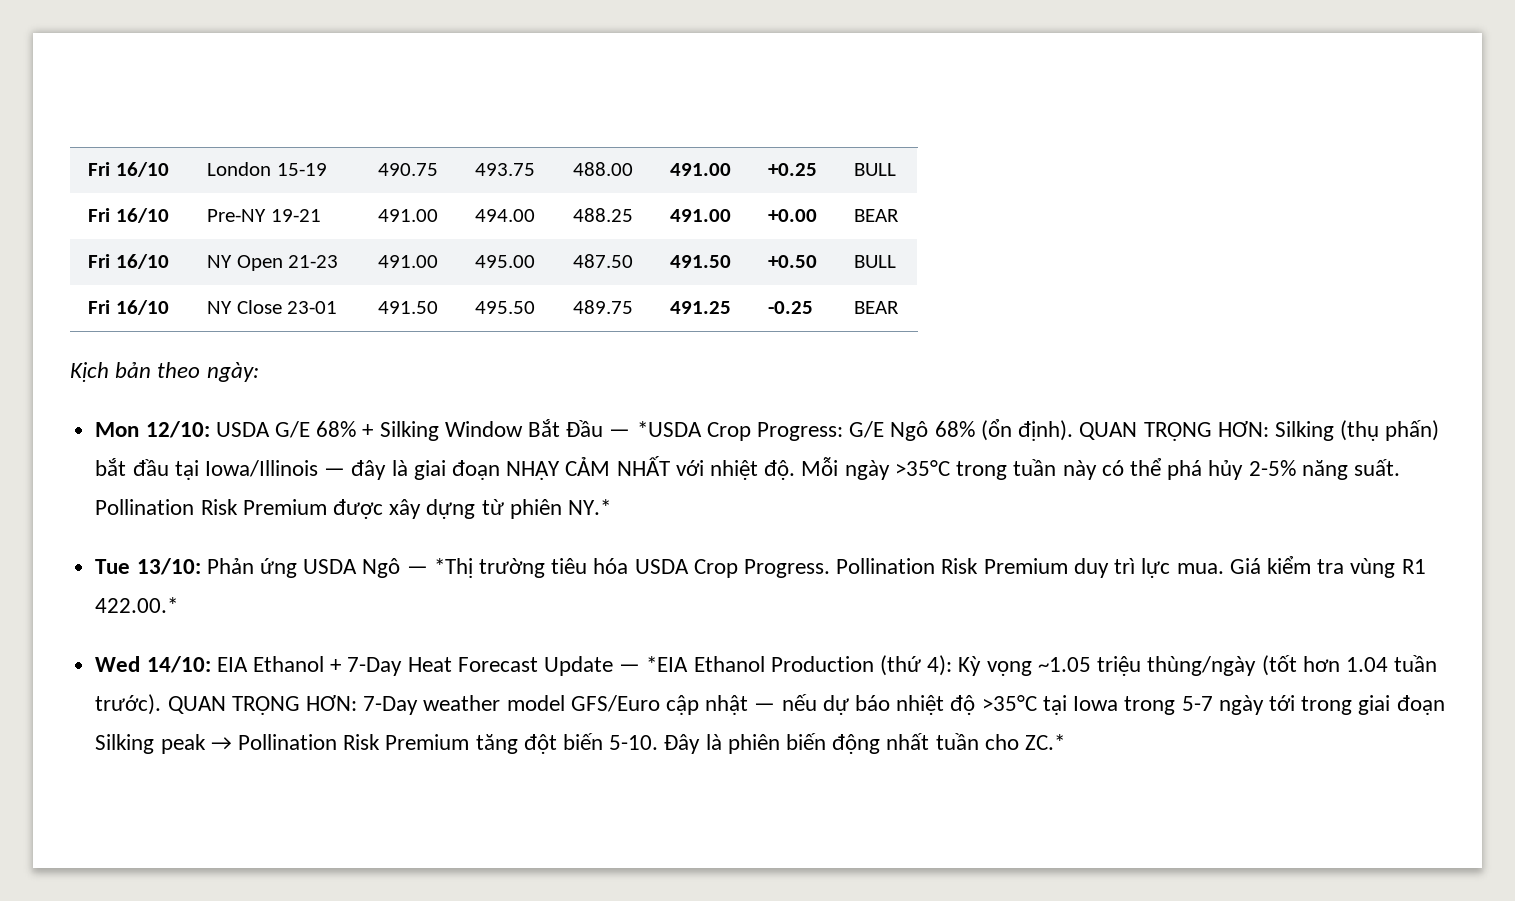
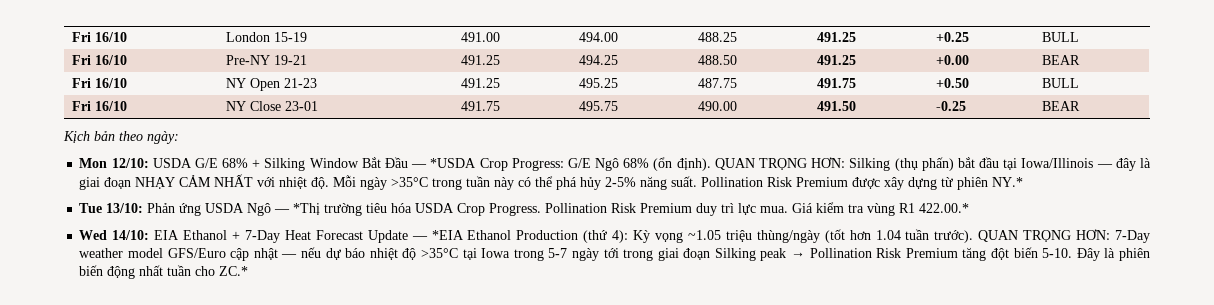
- Fri 16/10 | London 15-19 | 490.75 | 493.75 | 488.00 | 491.00 | +0.25 | BULL
+ Fri 16/10 | London 15-19 | 491.00 | 494.00 | 488.25 | 491.25 | +0.25 | BULL
- Fri 16/10 | Pre-NY 19-21 | 491.00 | 494.00 | 488.25 | 491.00 | +0.00 | BEAR
+ Fri 16/10 | Pre-NY 19-21 | 491.25 | 494.25 | 488.50 | 491.25 | +0.00 | BEAR
- Fri 16/10 | NY Open 21-23 | 491.00 | 495.00 | 487.50 | 491.50 | +0.50 | BULL
+ Fri 16/10 | NY Open 21-23 | 491.25 | 495.25 | 487.75 | 491.75 | +0.50 | BULL
- Fri 16/10 | NY Close 23-01 | 491.50 | 495.50 | 489.75 | 491.25 | -0.25 | BEAR
+ Fri 16/10 | NY Close 23-01 | 491.75 | 495.75 | 490.00 | 491.50 | -0.25 | BEAR

